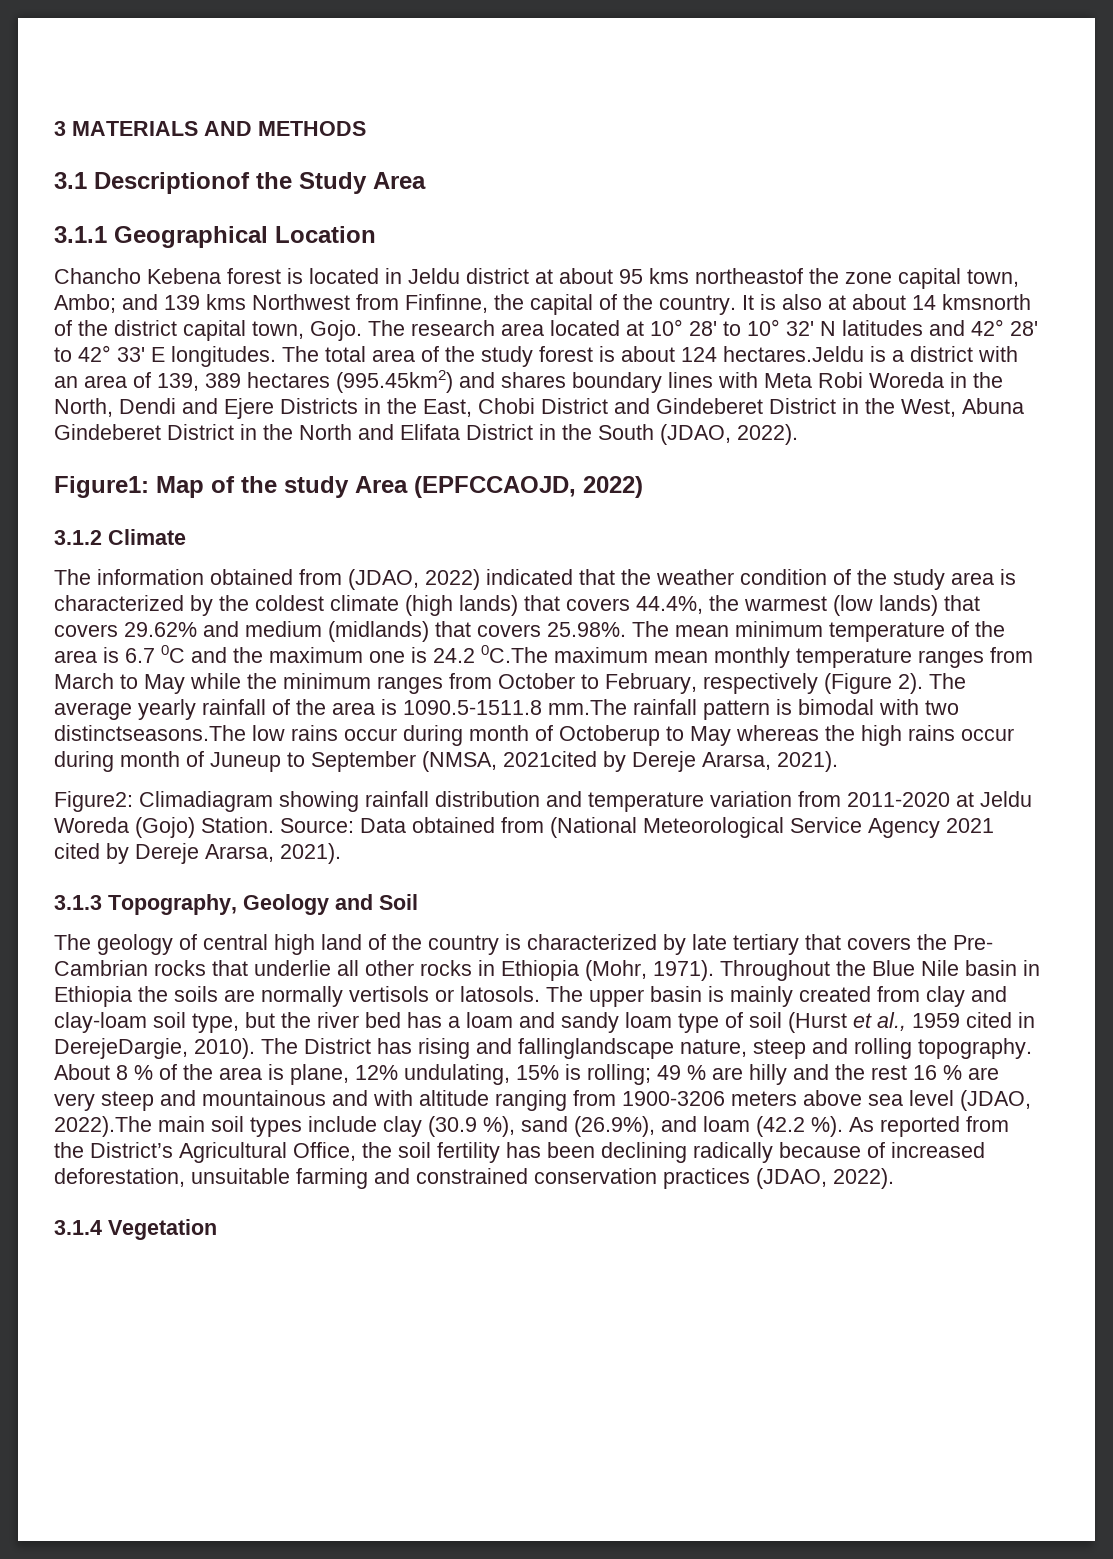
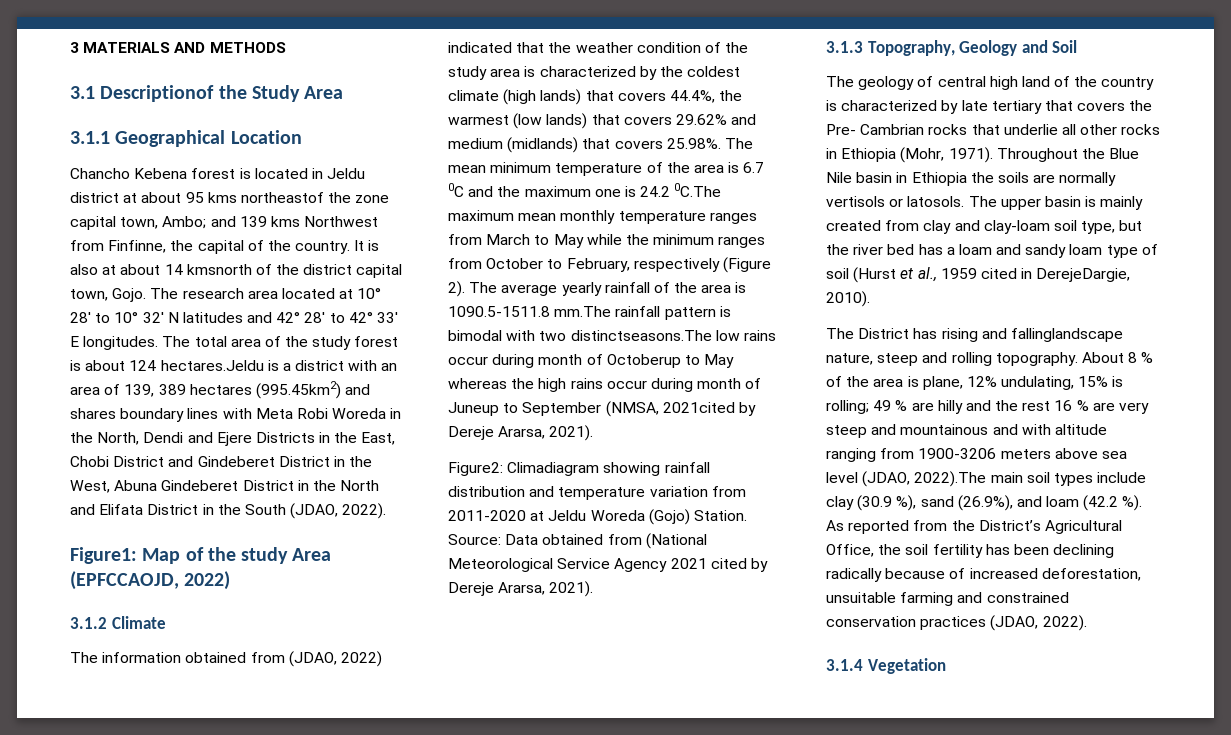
- The upper basin is mainly created from clay and clay-loam soil type, but the river bed has a loam and sandy loam type of soil (Hurst et al., 1959 cited in DerejeDargie, 2010). The District has rising and fallinglandscape nature, steep and rolling topography.
+ The upper basin is mainly created from clay and clay-loam soil type, but the river bed has a loam and sandy loam type of soil (Hurst et al., 1959 cited in DerejeDargie, 2010).
+ The District has rising and fallinglandscape nature, steep and rolling topography.

